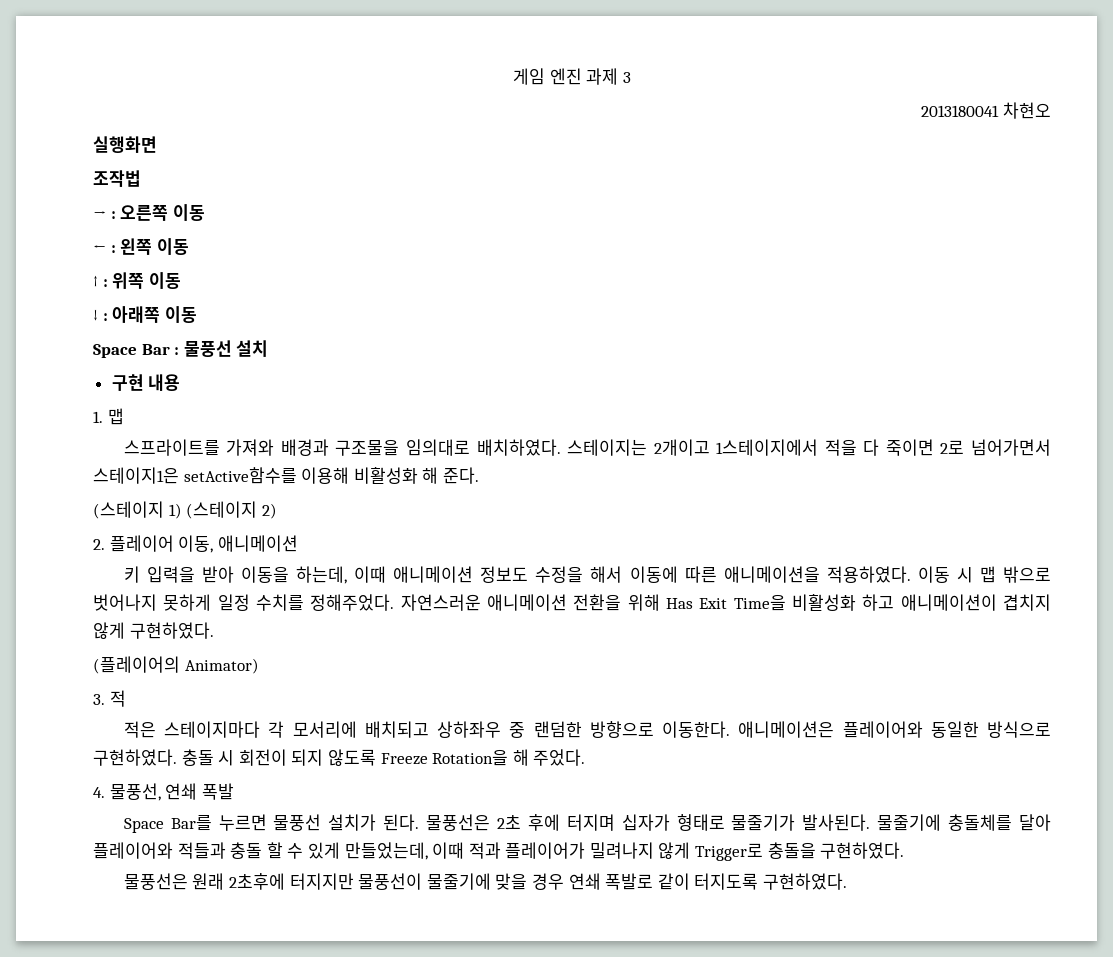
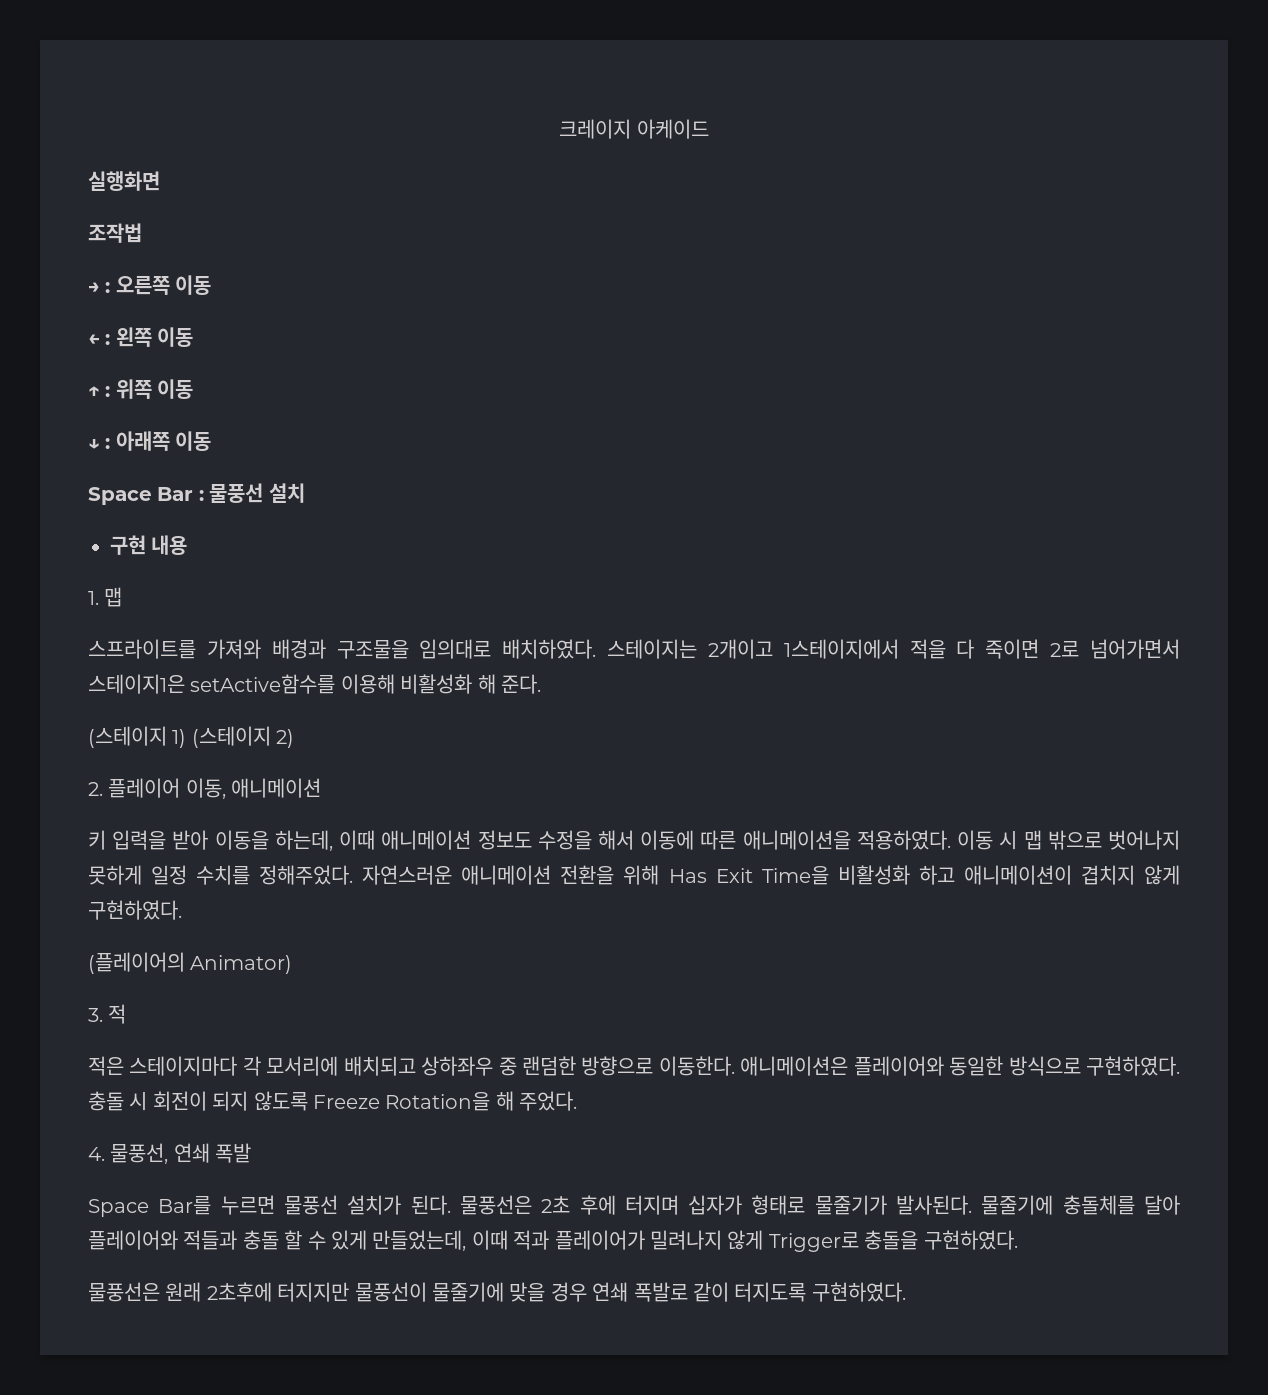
- 게임 엔진 과제 3
- 2013180041 차현오
+ 크레이지 아케이드

